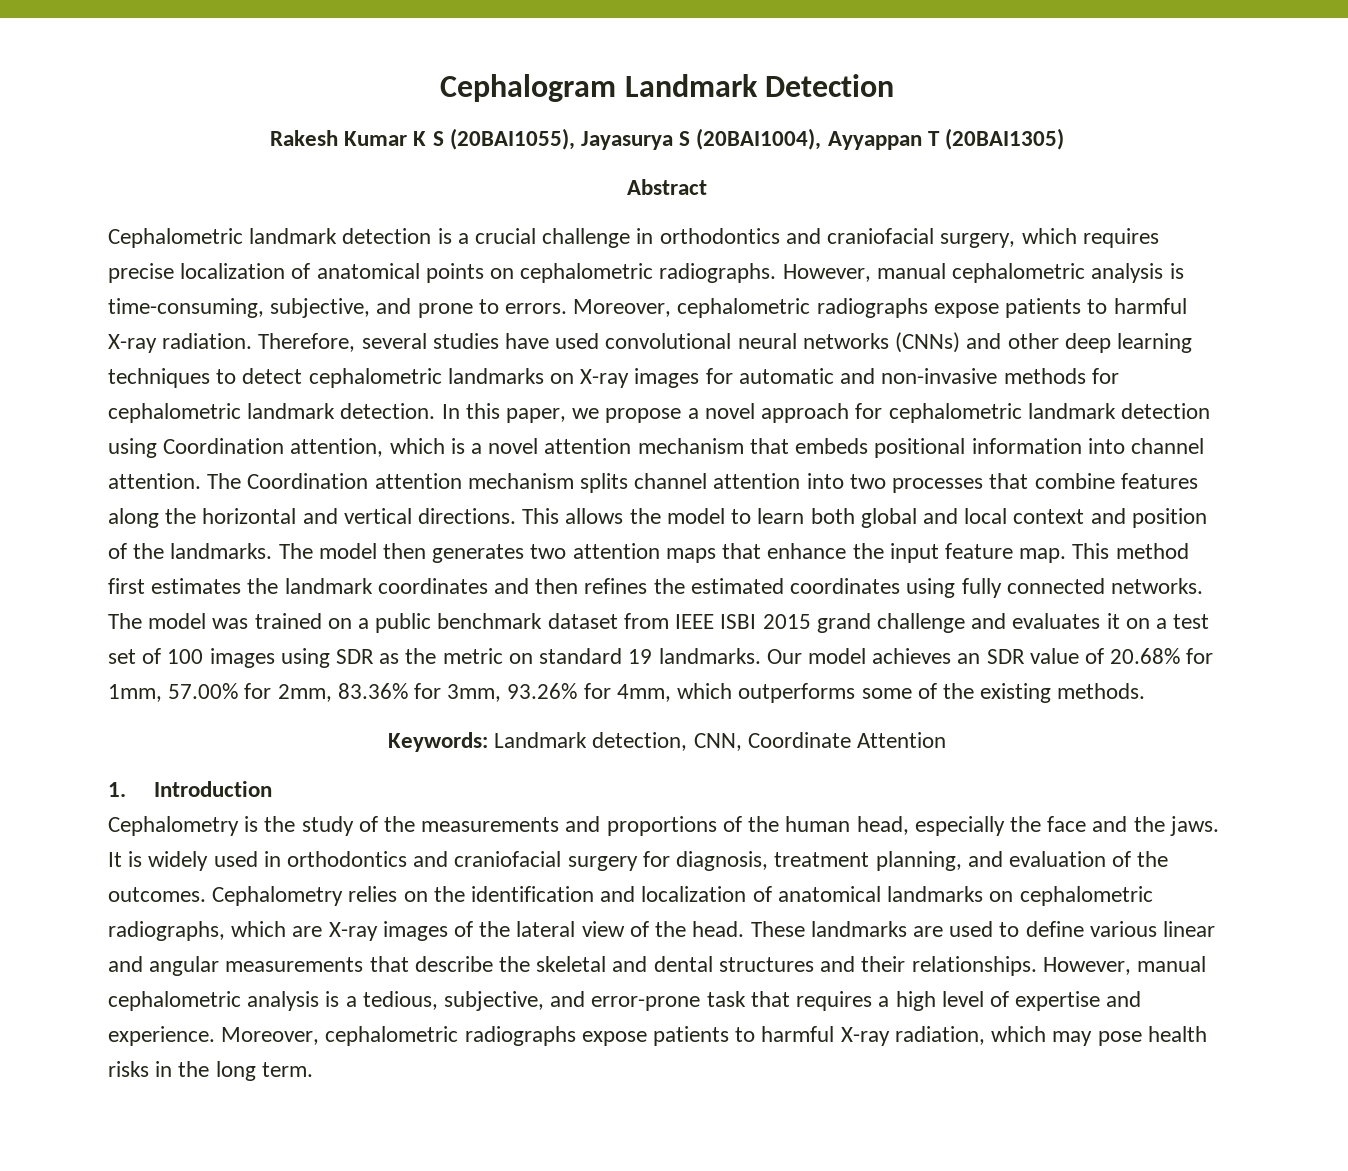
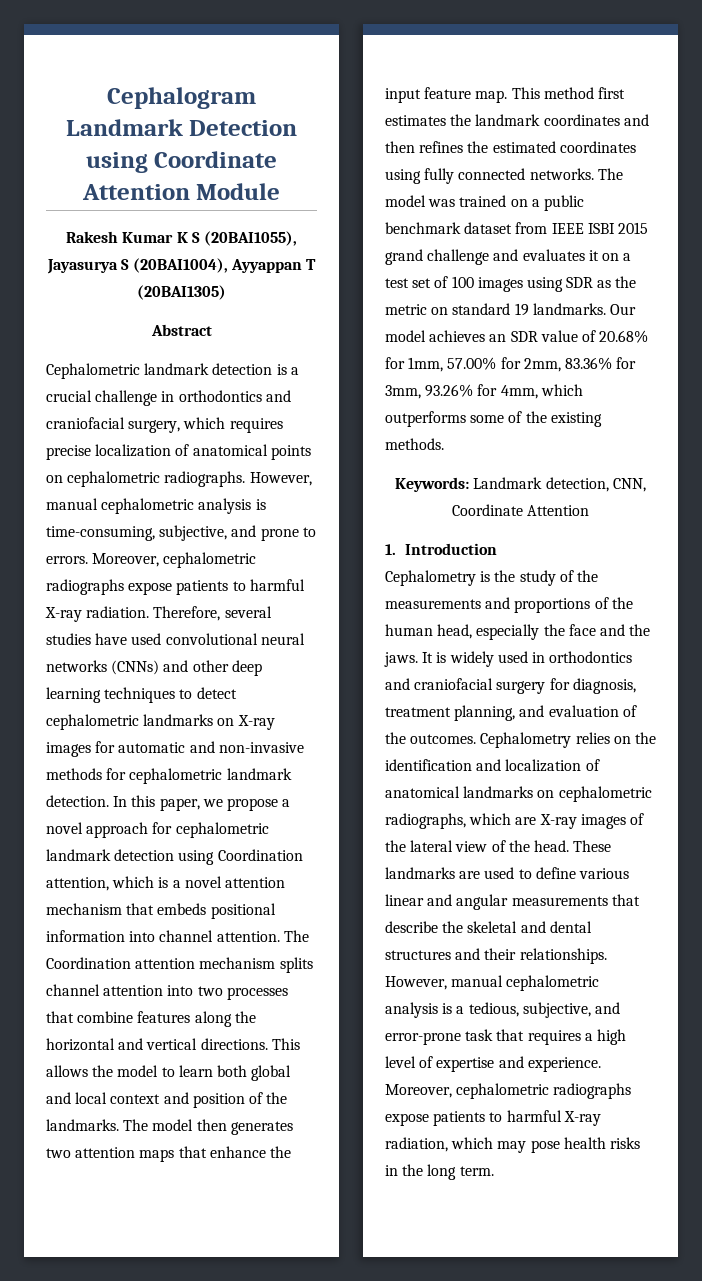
- Cephalogram Landmark Detection
+ Cephalogram Landmark Detection using Coordinate Attention Module

